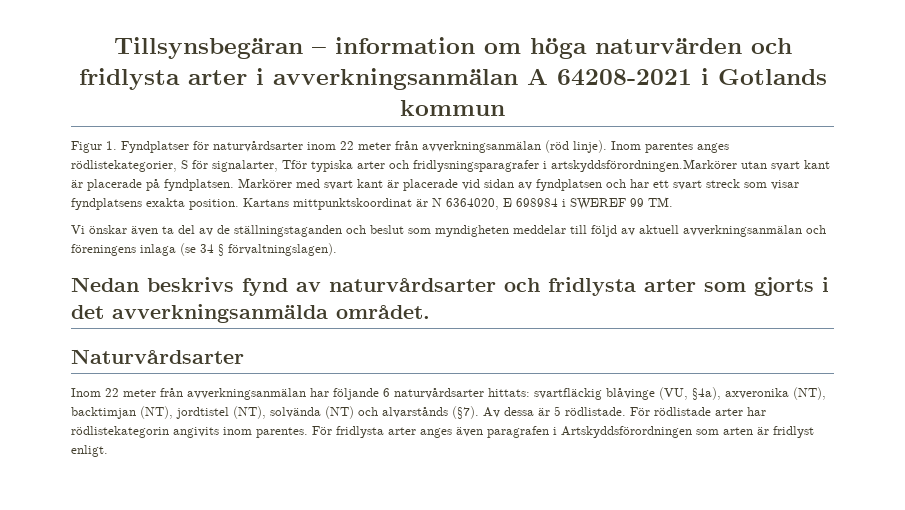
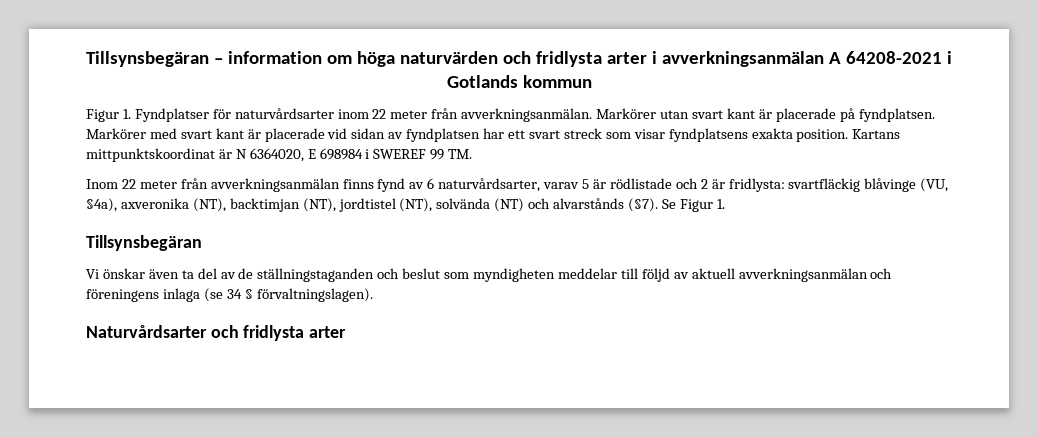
- Figur 1. Fyndplatser för naturvårdsarter inom 22 meter från avverkningsanmälan (röd linje). Inom parentes anges rödlistekategorier, S för signalarter, Tför typiska arter och fridlysningsparagrafer i artskyddsförordningen.Markörer utan svart kant är placerade på fyndplatsen.
+ Figur 1. Fyndplatser för naturvårdsarter inom 22 meter från avverkningsanmälan. Markörer utan svart kant är placerade på fyndplatsen.
- Markörer med svart kant är placerade vid sidan av fyndplatsen och har ett svart streck som visar fyndplatsens exakta position.
+ Markörer med svart kant är placerade vid sidan av fyndplatsen har ett svart streck som visar fyndplatsens exakta position.
+ Inom 22 meter från avverkningsanmälan finns fynd av 6 naturvårdsarter, varav 5 är rödlistade och 2 är fridlysta: svartfläckig blåvinge (VU, §4a), axveronika (NT), backtimjan (NT), jordtistel (NT), solvända (NT) och alvarstånds (§7). Se Figur 1.
+ Tillsynsbegäran
- Nedan beskrivs fynd av naturvårdsarter och fridlysta arter som gjorts i det avverkningsanmälda området.
- Naturvårdsarter
- Inom 22 meter från avverkningsanmälan har följande 6 naturvårdsarter hittats: svartfläckig blåvinge (VU, §4a), axveronika (NT), backtimjan (NT), jordtistel (NT), solvända (NT) och alvarstånds (§7). Av dessa är 5 rödlistade. För rödlistade arter har rödlistekategorin angivits inom parentes. För fridlysta arter anges även paragrafen i Artskyddsförordningen som arten är fridlyst enligt.
+ Naturvårdsarter och fridlysta arter

